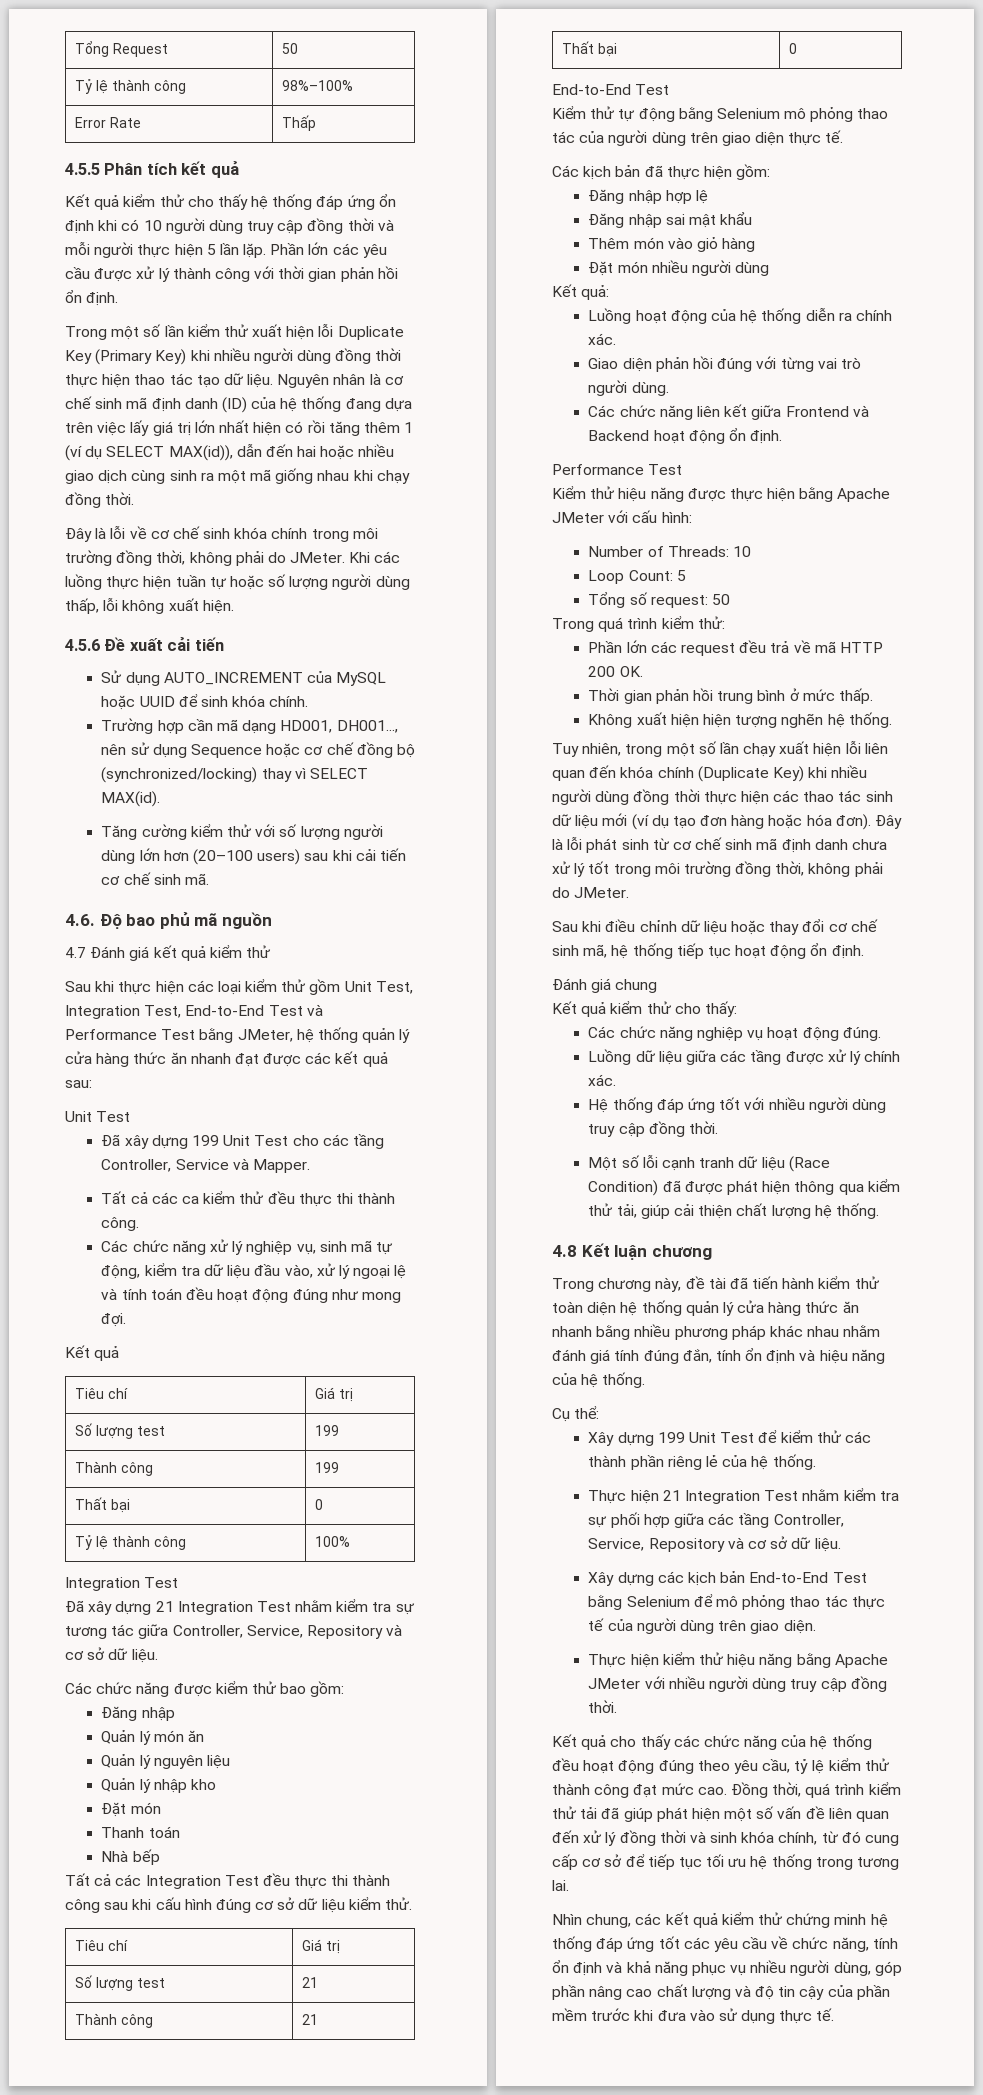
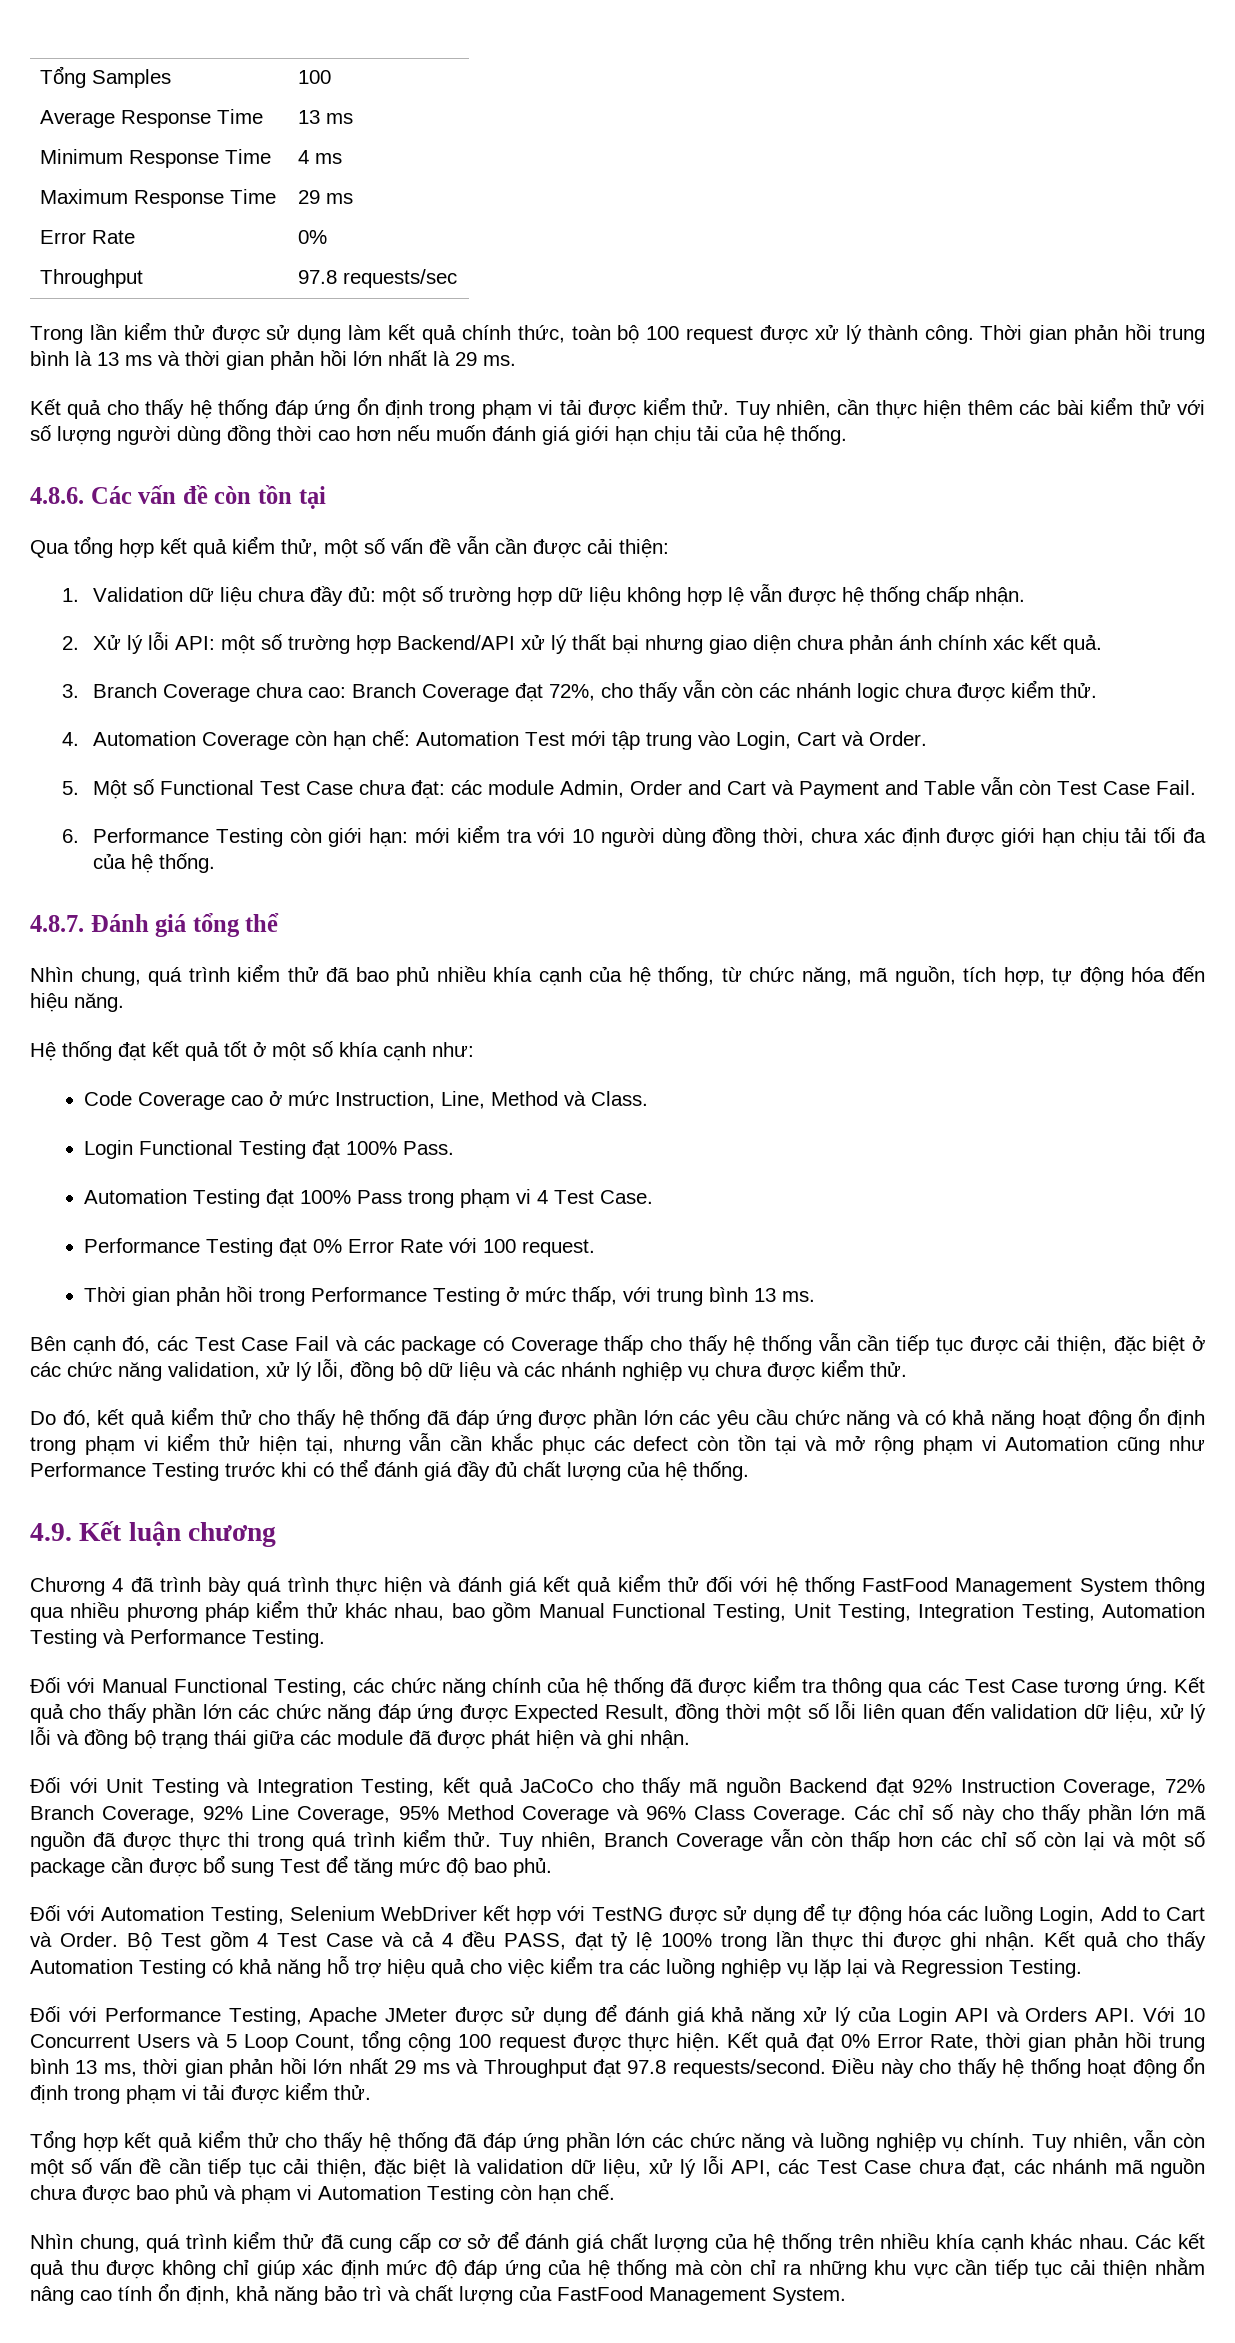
- Tổng Request | 50
- Tỷ lệ thành công | 98%–100%
- Error Rate | Thấp
- 4.5.5 Phân tích kết quả
- Kết quả kiểm thử cho thấy hệ thống đáp ứng ổn định khi có 10 người dùng truy cập đồng thời và mỗi người thực hiện 5 lần lặp. Phần lớn các yêu cầu được xử lý thành công với thời gian phản hồi ổn định.
- Trong một số lần kiểm thử xuất hiện lỗi Duplicate Key (Primary Key) khi nhiều người dùng đồng thời thực hiện thao tác tạo dữ liệu. Nguyên nhân là cơ chế sinh mã định danh (ID) của hệ thống đang dựa trên việc lấy giá trị lớn nhất hiện có rồi tăng thêm 1 (ví dụ SELECT MAX(id)), dẫn đến hai hoặc nhiều giao dịch cùng sinh ra một mã giống nhau khi chạy đồng thời.
- Đây là lỗi về cơ chế sinh khóa chính trong môi trường đồng thời, không phải do JMeter. Khi các luồng thực hiện tuần tự hoặc số lượng người dùng thấp, lỗi không xuất hiện.
- 4.5.6 Đề xuất cải tiến
- Sử dụng AUTO_INCREMENT của MySQL hoặc UUID để sinh khóa chính.
- Trường hợp cần mã dạng HD001, DH001..., nên sử dụng Sequence hoặc cơ chế đồng bộ (synchronized/locking) thay vì SELECT MAX(id).
- Tăng cường kiểm thử với số lượng người dùng lớn hơn (20–100 users) sau khi cải tiến cơ chế sinh mã.
- 4.6. Độ bao phủ mã nguồn
- 4.7 Đánh giá kết quả kiểm thử
- Sau khi thực hiện các loại kiểm thử gồm Unit Test, Integration Test, End-to-End Test và Performance Test bằng JMeter, hệ thống quản lý cửa hàng thức ăn nhanh đạt được các kết quả sau:
- Unit Test
- Đã xây dựng 199 Unit Test cho các tầng Controller, Service và Mapper.
- Tất cả các ca kiểm thử đều thực thi thành công.
- Các chức năng xử lý nghiệp vụ, sinh mã tự động, kiểm tra dữ liệu đầu vào, xử lý ngoại lệ và tính toán đều hoạt động đúng như mong đợi.
- Kết quả
- Tiêu chí | Giá trị
- Số lượng test | 199
- Thành công | 199
- Thất bại | 0
- Tỷ lệ thành công | 100%
- Integration Test
- Đã xây dựng 21 Integration Test nhằm kiểm tra sự tương tác giữa Controller, Service, Repository và cơ sở dữ liệu.
- Các chức năng được kiểm thử bao gồm:
- Đăng nhập
- Quản lý món ăn
- Quản lý nguyên liệu
- Quản lý nhập kho
- Đặt món
- Thanh toán
- Nhà bếp
- Tất cả các Integration Test đều thực thi thành công sau khi cấu hình đúng cơ sở dữ liệu kiểm thử.
- Tiêu chí | Giá trị
- Số lượng test | 21
- Thành công | 21
- Thất bại | 0
- End-to-End Test
- Kiểm thử tự động bằng Selenium mô phỏng thao tác của người dùng trên giao diện thực tế.
- Các kịch bản đã thực hiện gồm:
- Đăng nhập hợp lệ
- Đăng nhập sai mật khẩu
- Thêm món vào giỏ hàng
- Đặt món nhiều người dùng
- Kết quả:
- Luồng hoạt động của hệ thống diễn ra chính xác.
- Giao diện phản hồi đúng với từng vai trò người dùng.
- Các chức năng liên kết giữa Frontend và Backend hoạt động ổn định.
- Performance Test
- Kiểm thử hiệu năng được thực hiện bằng Apache JMeter với cấu hình:
- Number of Threads: 10
- Loop Count: 5
- Tổng số request: 50
- Trong quá trình kiểm thử:
- Phần lớn các request đều trả về mã HTTP 200 OK.
- Thời gian phản hồi trung bình ở mức thấp.
- Không xuất hiện hiện tượng nghẽn hệ thống.
- Tuy nhiên, trong một số lần chạy xuất hiện lỗi liên quan đến khóa chính (Duplicate Key) khi nhiều người dùng đồng thời thực hiện các thao tác sinh dữ liệu mới (ví dụ tạo đơn hàng hoặc hóa đơn). Đây là lỗi phát sinh từ cơ chế sinh mã định danh chưa xử lý tốt trong môi trường đồng thời, không phải do JMeter.
- Sau khi điều chỉnh dữ liệu hoặc thay đổi cơ chế sinh mã, hệ thống tiếp tục hoạt động ổn định.
- Đánh giá chung
- Kết quả kiểm thử cho thấy:
- Các chức năng nghiệp vụ hoạt động đúng.
- Luồng dữ liệu giữa các tầng được xử lý chính xác.
- Hệ thống đáp ứng tốt với nhiều người dùng truy cập đồng thời.
- Một số lỗi cạnh tranh dữ liệu (Race Condition) đã được phát hiện thông qua kiểm thử tải, giúp cải thiện chất lượng hệ thống.
- 4.8 Kết luận chương
- Trong chương này, đề tài đã tiến hành kiểm thử toàn diện hệ thống quản lý cửa hàng thức ăn nhanh bằng nhiều phương pháp khác nhau nhằm đánh giá tính đúng đắn, tính ổn định và hiệu năng của hệ thống.
- Cụ thể:
- Xây dựng 199 Unit Test để kiểm thử các thành phần riêng lẻ của hệ thống.
- Thực hiện 21 Integration Test nhằm kiểm tra sự phối hợp giữa các tầng Controller, Service, Repository và cơ sở dữ liệu.
- Xây dựng các kịch bản End-to-End Test bằng Selenium để mô phỏng thao tác thực tế của người dùng trên giao diện.
- Thực hiện kiểm thử hiệu năng bằng Apache JMeter với nhiều người dùng truy cập đồng thời.
- Kết quả cho thấy các chức năng của hệ thống đều hoạt động đúng theo yêu cầu, tỷ lệ kiểm thử thành công đạt mức cao. Đồng thời, quá trình kiểm thử tải đã giúp phát hiện một số vấn đề liên quan đến xử lý đồng thời và sinh khóa chính, từ đó cung cấp cơ sở để tiếp tục tối ưu hệ thống trong tương lai.
- Nhìn chung, các kết quả kiểm thử chứng minh hệ thống đáp ứng tốt các yêu cầu về chức năng, tính ổn định và khả năng phục vụ nhiều người dùng, góp phần nâng cao chất lượng và độ tin cậy của phần mềm trước khi đưa vào sử dụng thực tế.
+ Tổng Samples | 100
+ Average Response Time | 13 ms
+ Minimum Response Time | 4 ms
+ Maximum Response Time | 29 ms
+ Error Rate | 0%
+ Throughput | 97.8 requests/sec
+ Trong lần kiểm thử được sử dụng làm kết quả chính thức, toàn bộ 100 request được xử lý thành công. Thời gian phản hồi trung bình là 13 ms và thời gian phản hồi lớn nhất là 29 ms.
+ Kết quả cho thấy hệ thống đáp ứng ổn định trong phạm vi tải được kiểm thử. Tuy nhiên, cần thực hiện thêm các bài kiểm thử với số lượng người dùng đồng thời cao hơn nếu muốn đánh giá giới hạn chịu tải của hệ thống.
+ 4.8.6. Các vấn đề còn tồn tại
+ Qua tổng hợp kết quả kiểm thử, một số vấn đề vẫn cần được cải thiện:
+ 1. Validation dữ liệu chưa đầy đủ: một số trường hợp dữ liệu không hợp lệ vẫn được hệ thống chấp nhận.
+ 2. Xử lý lỗi API: một số trường hợp Backend/API xử lý thất bại nhưng giao diện chưa phản ánh chính xác kết quả.
+ 3. Branch Coverage chưa cao: Branch Coverage đạt 72%, cho thấy vẫn còn các nhánh logic chưa được kiểm thử.
+ 4. Automation Coverage còn hạn chế: Automation Test mới tập trung vào Login, Cart và Order.
+ 5. Một số Functional Test Case chưa đạt: các module Admin, Order and Cart và Payment and Table vẫn còn Test Case Fail.
+ 6. Performance Testing còn giới hạn: mới kiểm tra với 10 người dùng đồng thời, chưa xác định được giới hạn chịu tải tối đa của hệ thống.
+ 4.8.7. Đánh giá tổng thể
+ Nhìn chung, quá trình kiểm thử đã bao phủ nhiều khía cạnh của hệ thống, từ chức năng, mã nguồn, tích hợp, tự động hóa đến hiệu năng.
+ Hệ thống đạt kết quả tốt ở một số khía cạnh như:
+ Code Coverage cao ở mức Instruction, Line, Method và Class.
+ Login Functional Testing đạt 100% Pass.
+ Automation Testing đạt 100% Pass trong phạm vi 4 Test Case.
+ Performance Testing đạt 0% Error Rate với 100 request.
+ Thời gian phản hồi trong Performance Testing ở mức thấp, với trung bình 13 ms.
+ Bên cạnh đó, các Test Case Fail và các package có Coverage thấp cho thấy hệ thống vẫn cần tiếp tục được cải thiện, đặc biệt ở các chức năng validation, xử lý lỗi, đồng bộ dữ liệu và các nhánh nghiệp vụ chưa được kiểm thử.
+ Do đó, kết quả kiểm thử cho thấy hệ thống đã đáp ứng được phần lớn các yêu cầu chức năng và có khả năng hoạt động ổn định trong phạm vi kiểm thử hiện tại, nhưng vẫn cần khắc phục các defect còn tồn tại và mở rộng phạm vi Automation cũng như Performance Testing trước khi có thể đánh giá đầy đủ chất lượng của hệ thống.
+ 4.9. Kết luận chương
+ Chương 4 đã trình bày quá trình thực hiện và đánh giá kết quả kiểm thử đối với hệ thống FastFood Management System thông qua nhiều phương pháp kiểm thử khác nhau, bao gồm Manual Functional Testing, Unit Testing, Integration Testing, Automation Testing và Performance Testing.
+ Đối với Manual Functional Testing, các chức năng chính của hệ thống đã được kiểm tra thông qua các Test Case tương ứng. Kết quả cho thấy phần lớn các chức năng đáp ứng được Expected Result, đồng thời một số lỗi liên quan đến validation dữ liệu, xử lý lỗi và đồng bộ trạng thái giữa các module đã được phát hiện và ghi nhận.
+ Đối với Unit Testing và Integration Testing, kết quả JaCoCo cho thấy mã nguồn Backend đạt 92% Instruction Coverage, 72% Branch Coverage, 92% Line Coverage, 95% Method Coverage và 96% Class Coverage. Các chỉ số này cho thấy phần lớn mã nguồn đã được thực thi trong quá trình kiểm thử. Tuy nhiên, Branch Coverage vẫn còn thấp hơn các chỉ số còn lại và một số package cần được bổ sung Test để tăng mức độ bao phủ.
+ Đối với Automation Testing, Selenium WebDriver kết hợp với TestNG được sử dụng để tự động hóa các luồng Login, Add to Cart và Order. Bộ Test gồm 4 Test Case và cả 4 đều PASS, đạt tỷ lệ 100% trong lần thực thi được ghi nhận. Kết quả cho thấy Automation Testing có khả năng hỗ trợ hiệu quả cho việc kiểm tra các luồng nghiệp vụ lặp lại và Regression Testing.
+ Đối với Performance Testing, Apache JMeter được sử dụng để đánh giá khả năng xử lý của Login API và Orders API. Với 10 Concurrent Users và 5 Loop Count, tổng cộng 100 request được thực hiện. Kết quả đạt 0% Error Rate, thời gian phản hồi trung bình 13 ms, thời gian phản hồi lớn nhất 29 ms và Throughput đạt 97.8 requests/second. Điều này cho thấy hệ thống hoạt động ổn định trong phạm vi tải được kiểm thử.
+ Tổng hợp kết quả kiểm thử cho thấy hệ thống đã đáp ứng phần lớn các chức năng và luồng nghiệp vụ chính. Tuy nhiên, vẫn còn một số vấn đề cần tiếp tục cải thiện, đặc biệt là validation dữ liệu, xử lý lỗi API, các Test Case chưa đạt, các nhánh mã nguồn chưa được bao phủ và phạm vi Automation Testing còn hạn chế.
+ Nhìn chung, quá trình kiểm thử đã cung cấp cơ sở để đánh giá chất lượng của hệ thống trên nhiều khía cạnh khác nhau. Các kết quả thu được không chỉ giúp xác định mức độ đáp ứng của hệ thống mà còn chỉ ra những khu vực cần tiếp tục cải thiện nhằm nâng cao tính ổn định, khả năng bảo trì và chất lượng của FastFood Management System.

